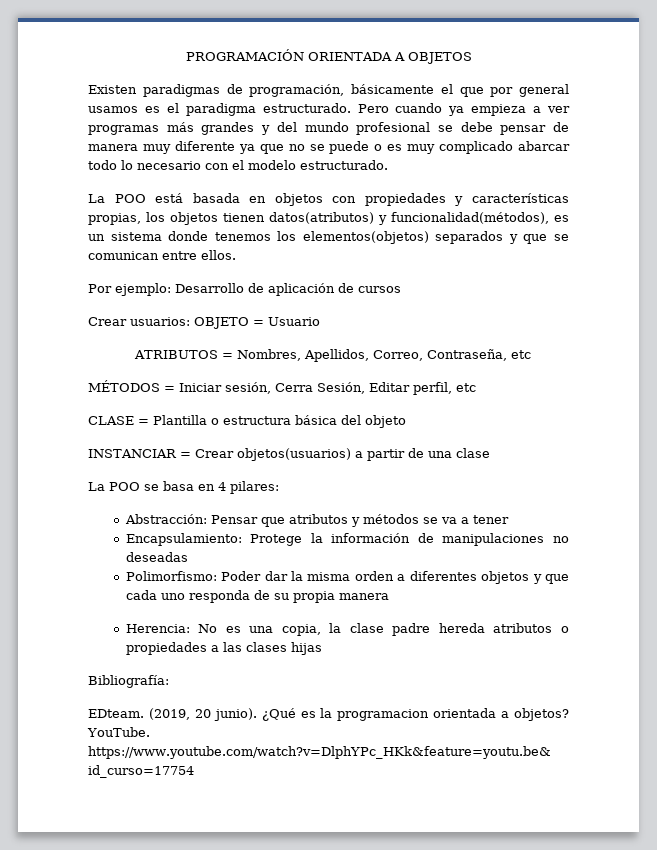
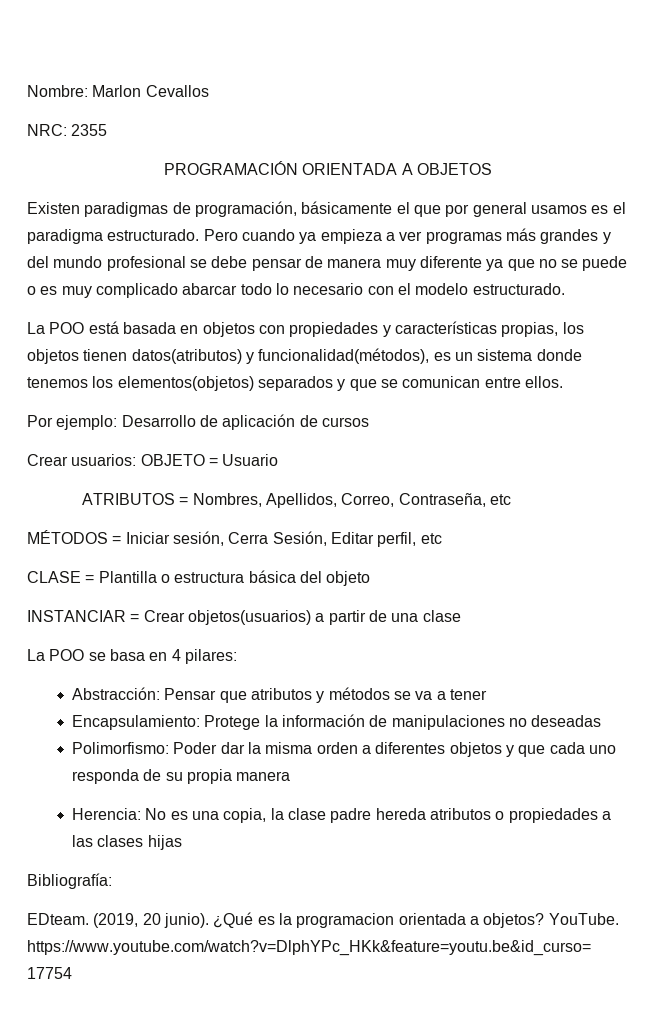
+ Nombre: Marlon Cevallos
+ NRC: 2355

